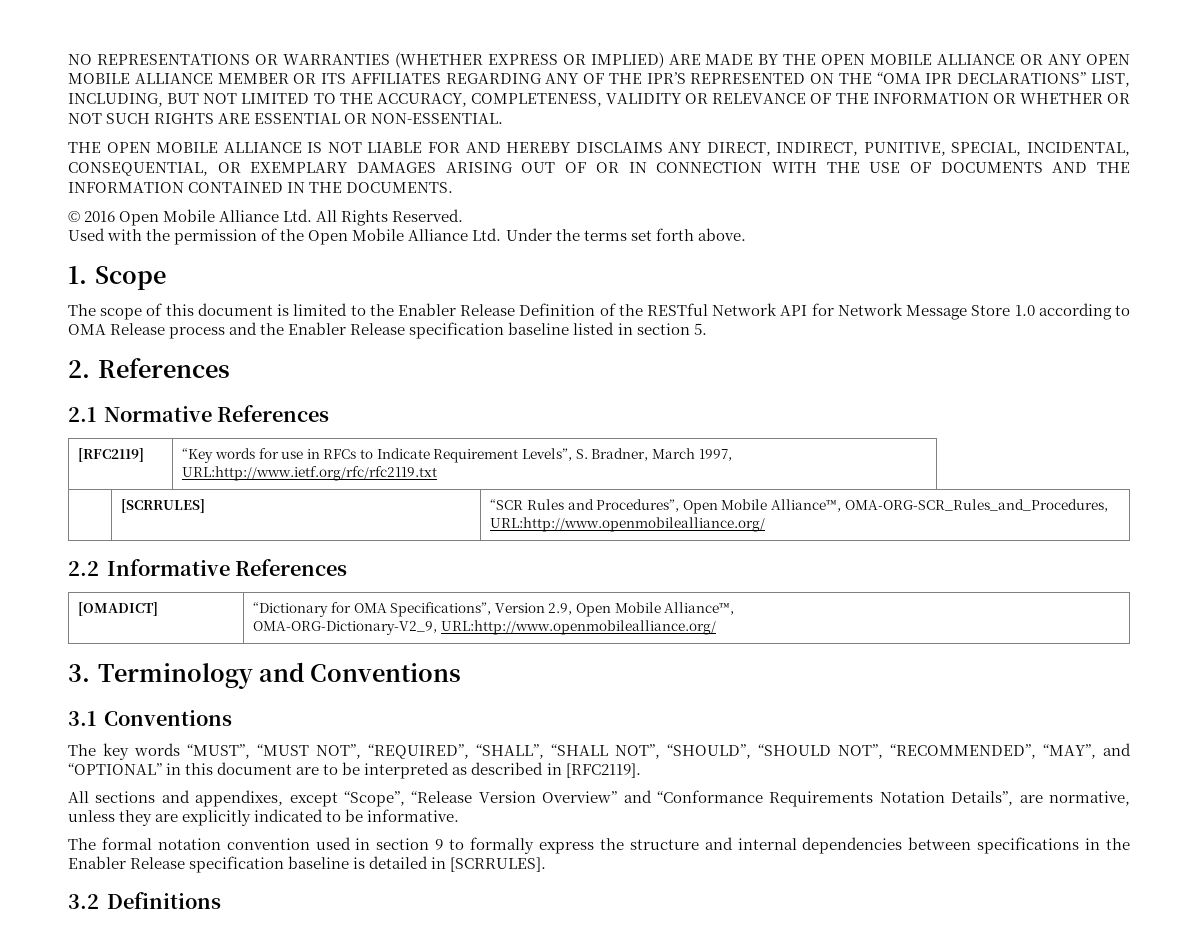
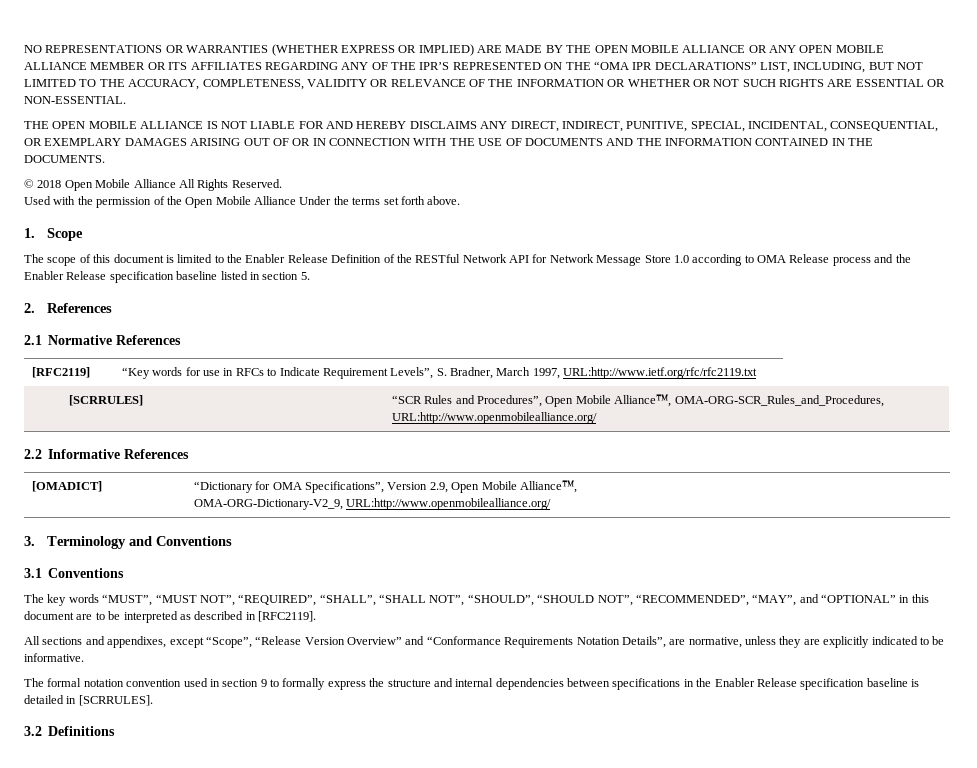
- © 2016 Open Mobile Alliance Ltd. All Rights Reserved.
+ © 2018 Open Mobile Alliance All Rights Reserved.
- Used with the permission of the Open Mobile Alliance Ltd. Under the terms set forth above.
+ Used with the permission of the Open Mobile Alliance Under the terms set forth above.

